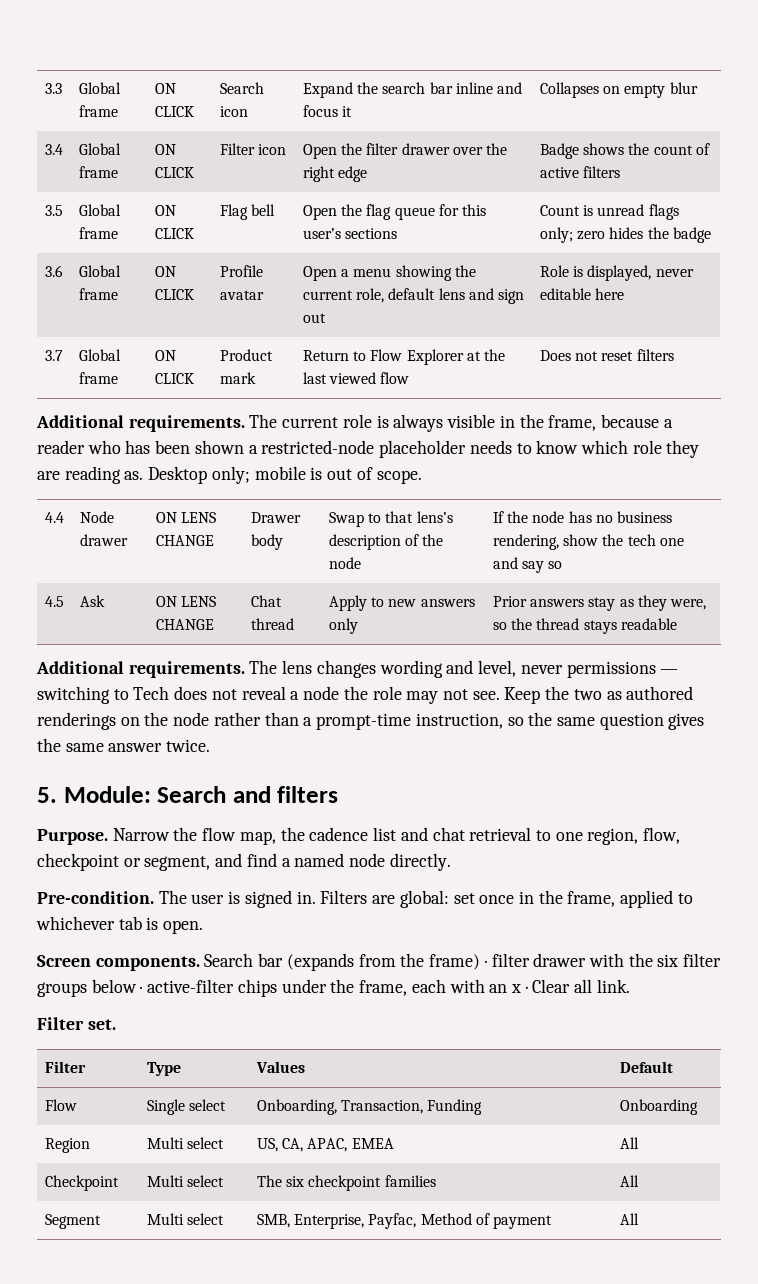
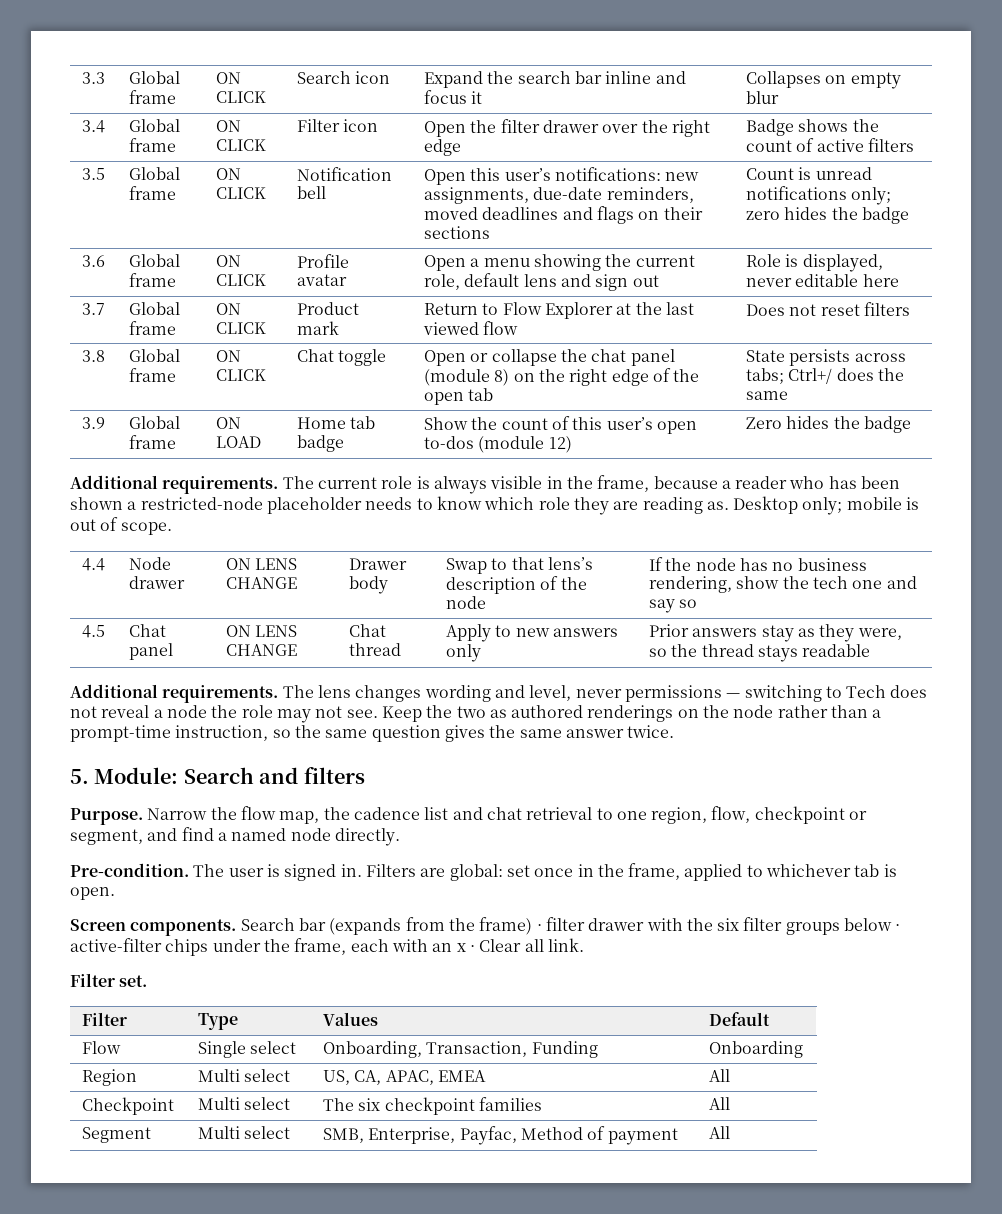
- 3.5 | Global frame | ON CLICK | Flag bell | Open the flag queue for this user’s sections | Count is unread flags only; zero hides the badge
+ 3.5 | Global frame | ON CLICK | Notification bell | Open this user’s notifications: new assignments, due-date reminders, moved deadlines and flags on their sections | Count is unread notifications only; zero hides the badge
+ 3.8 | Global frame | ON CLICK | Chat toggle | Open or collapse the chat panel (module 8) on the right edge of the open tab | State persists across tabs; Ctrl+/ does the same
+ 3.9 | Global frame | ON LOAD | Home tab badge | Show the count of this user’s open to-dos (module 12) | Zero hides the badge
- 4.5 | Ask | ON LENS CHANGE | Chat thread | Apply to new answers only | Prior answers stay as they were, so the thread stays readable
+ 4.5 | Chat panel | ON LENS CHANGE | Chat thread | Apply to new answers only | Prior answers stay as they were, so the thread stays readable

